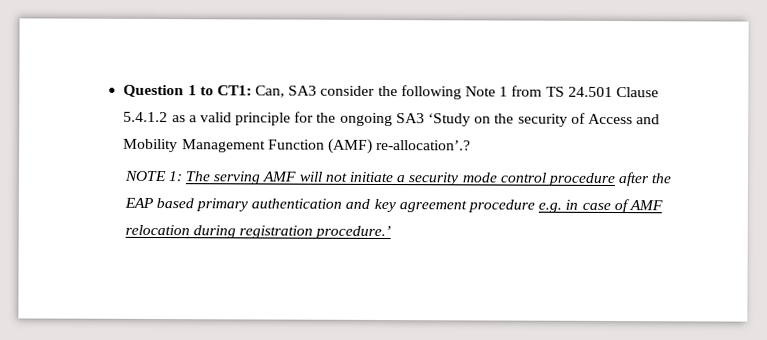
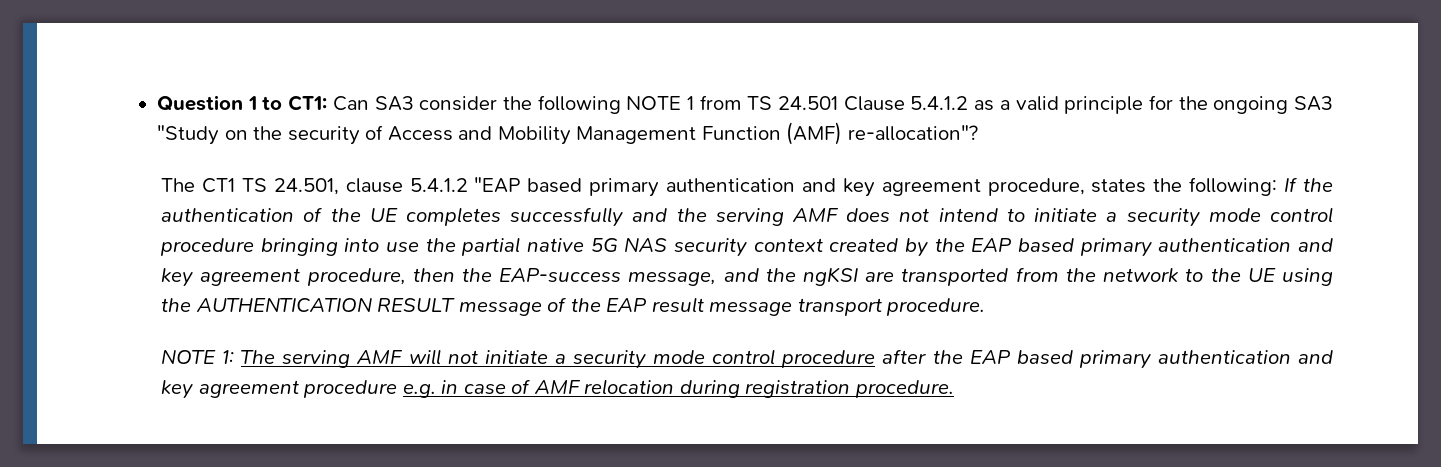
- Question 1 to CT1: Can, SA3 consider the following Note 1 from TS 24.501 Clause 5.4.1.2 as a valid principle for the ongoing SA3 ‘Study on the security of Access and Mobility Management Function (AMF) re-allocation’.?
+ Question 1 to CT1: Can SA3 consider the following NOTE 1 from TS 24.501 Clause 5.4.1.2 as a valid principle for the ongoing SA3 "Study on the security of Access and Mobility Management Function (AMF) re-allocation"?
+ The CT1 TS 24.501, clause 5.4.1.2 "EAP based primary authentication and key agreement procedure, states the following: If the authentication of the UE completes successfully and the serving AMF does not intend to initiate a security mode control procedure bringing into use the partial native 5G NAS security context created by the EAP based primary authentication and key agreement procedure, then the EAP-success message, and the ngKSI are transported from the network to the UE using the AUTHENTICATION RESULT message of the EAP result message transport procedure.
- NOTE 1: The serving AMF will not initiate a security mode control procedure after the EAP based primary authentication and key agreement procedure e.g. in case of AMF relocation during registration procedure.’
+ NOTE 1: The serving AMF will not initiate a security mode control procedure after the EAP based primary authentication and key agreement procedure e.g. in case of AMF relocation during registration procedure.

